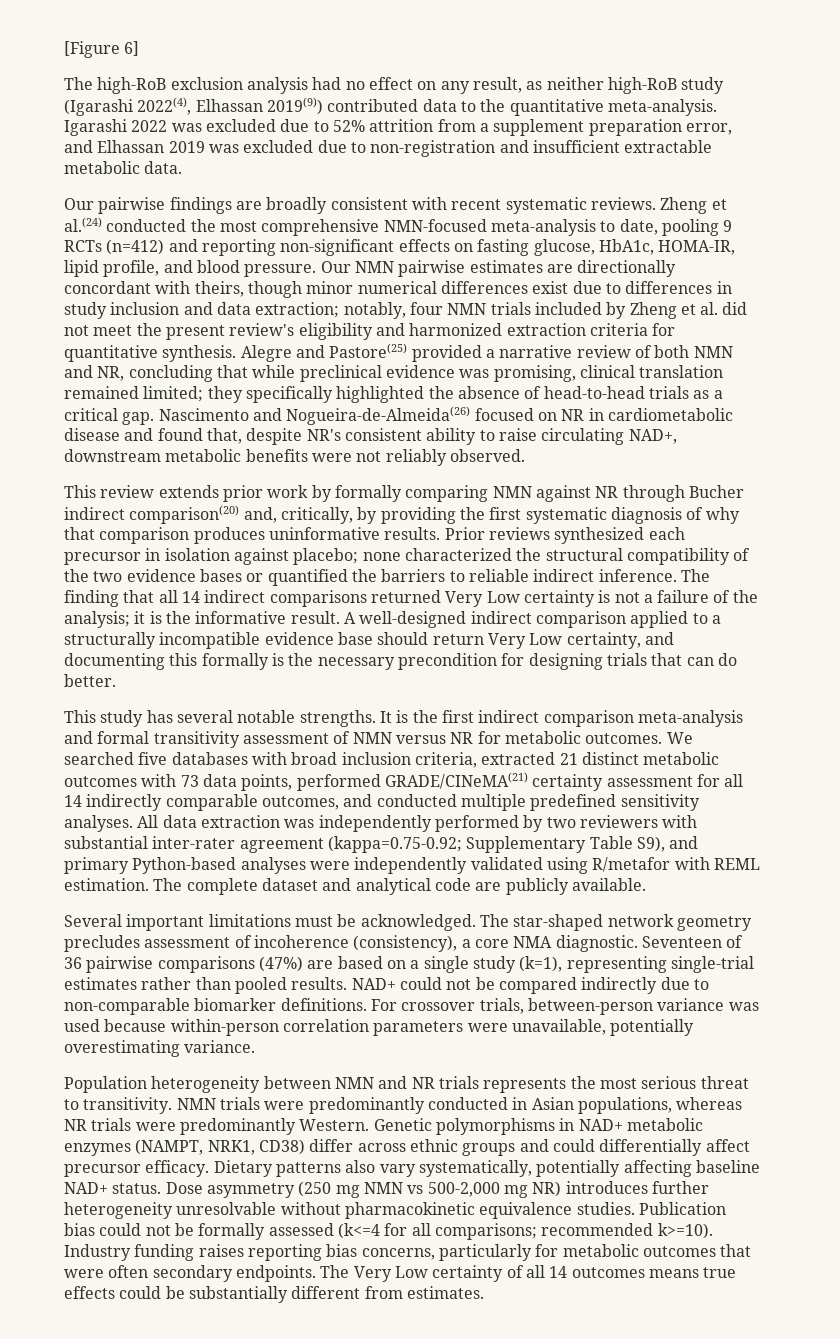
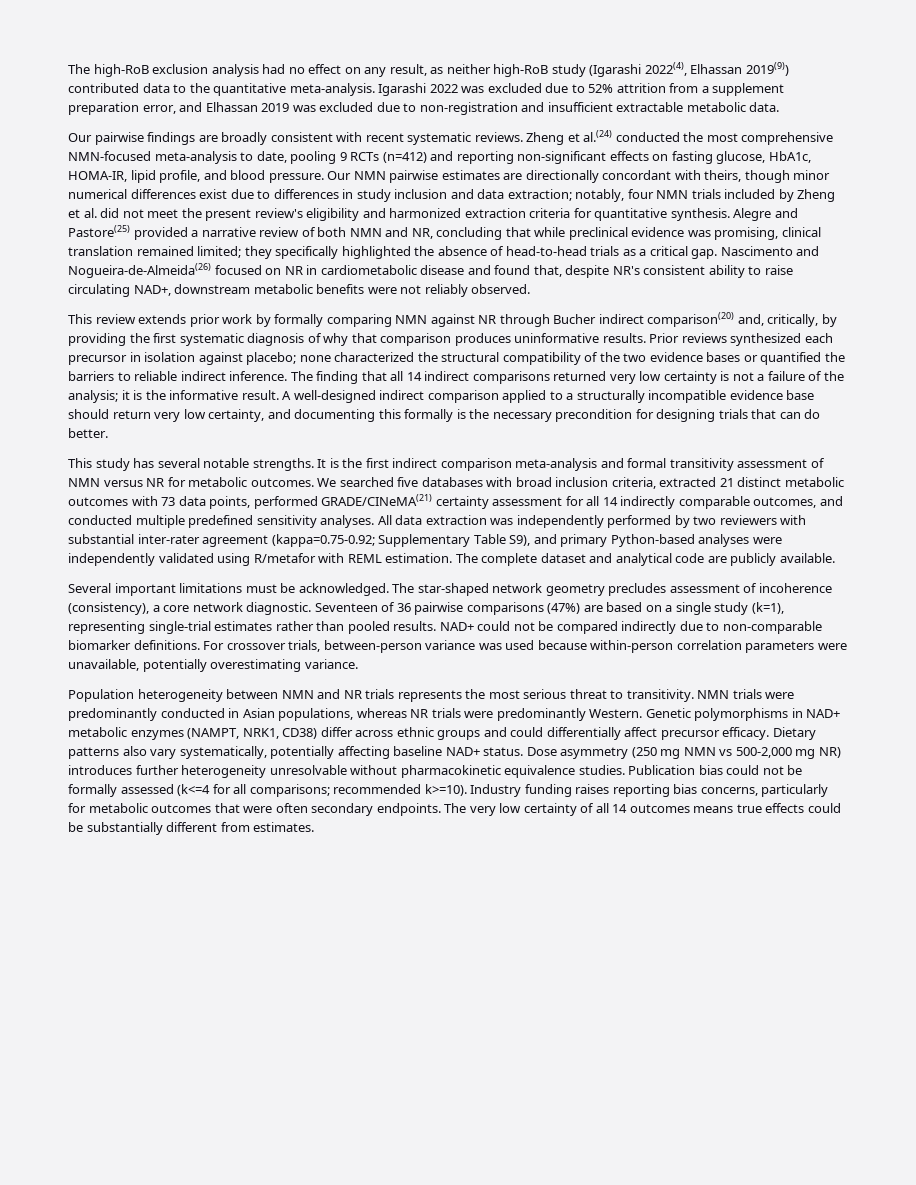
- [Figure 6]
- The finding that all 14 indirect comparisons returned Very Low certainty is not a failure of the analysis; it is the informative result.
+ The finding that all 14 indirect comparisons returned very low certainty is not a failure of the analysis; it is the informative result.
- A well-designed indirect comparison applied to a structurally incompatible evidence base should return Very Low certainty, and documenting this formally is the necessary precondition for designing trials that can do better.
+ A well-designed indirect comparison applied to a structurally incompatible evidence base should return very low certainty, and documenting this formally is the necessary precondition for designing trials that can do better.
- The star-shaped network geometry precludes assessment of incoherence (consistency), a core NMA diagnostic.
+ The star-shaped network geometry precludes assessment of incoherence (consistency), a core network diagnostic.
- The Very Low certainty of all 14 outcomes means true effects could be substantially different from estimates.
+ The very low certainty of all 14 outcomes means true effects could be substantially different from estimates.

